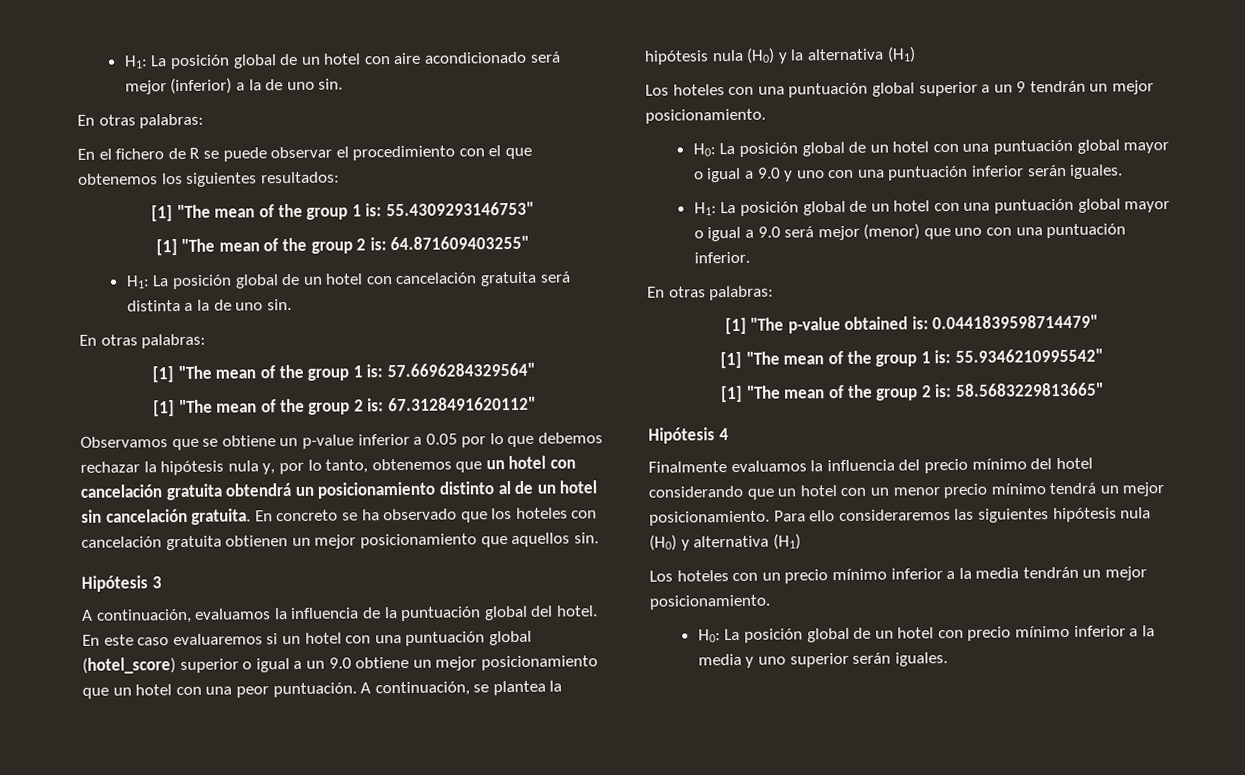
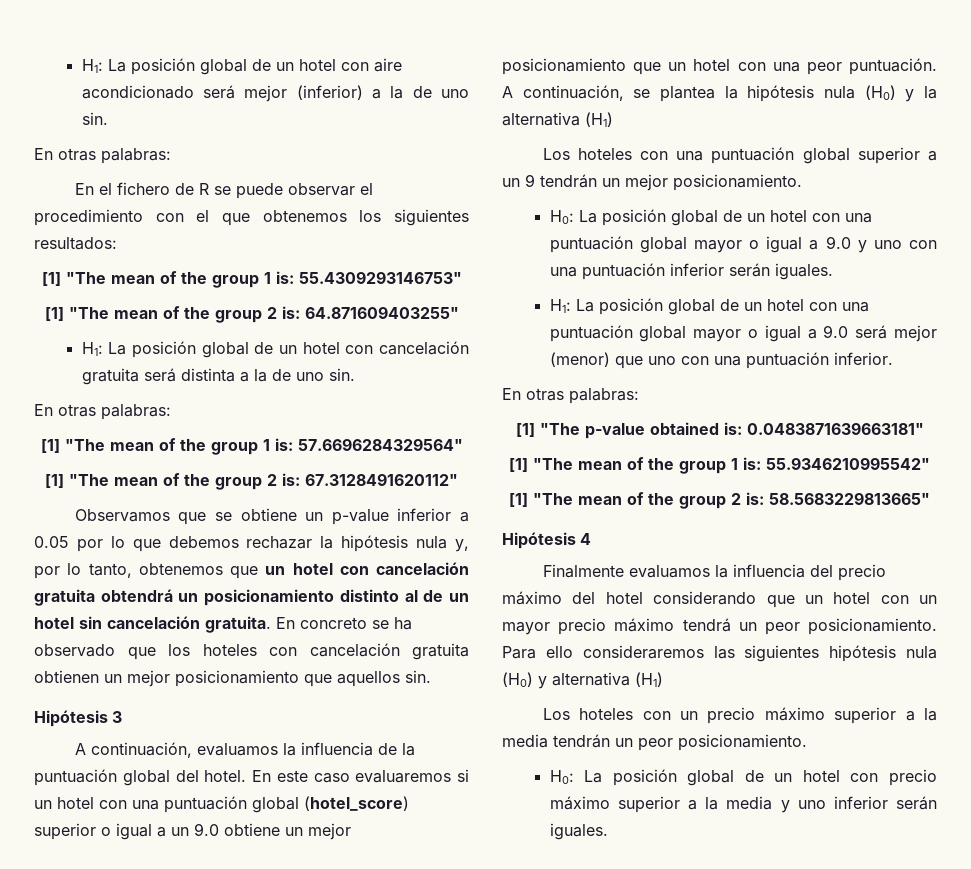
- [1] "The p-value obtained is: 0.0441839598714479"
+ [1] "The p-value obtained is: 0.0483871639663181"
- Finalmente evaluamos la influencia del precio mínimo del hotel considerando que un hotel con un menor precio mínimo tendrá un mejor posicionamiento.
+ Finalmente evaluamos la influencia del precio máximo del hotel considerando que un hotel con un mayor precio máximo tendrá un peor posicionamiento.
- Los hoteles con un precio mínimo inferior a la media tendrán un mejor posicionamiento.
+ Los hoteles con un precio máximo superior a la media tendrán un peor posicionamiento.
- H0: La posición global de un hotel con precio mínimo inferior a la media y uno superior serán iguales.
+ H0: La posición global de un hotel con precio máximo superior a la media y uno inferior serán iguales.

